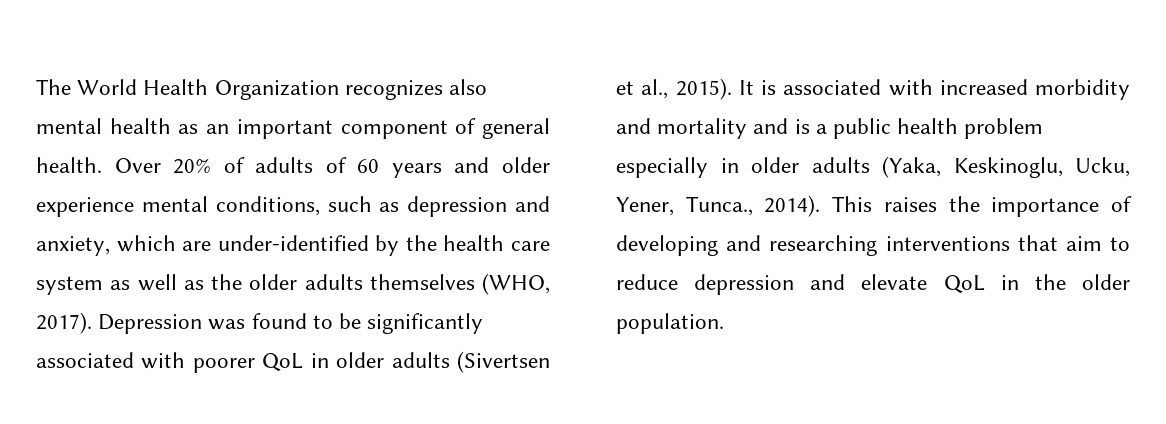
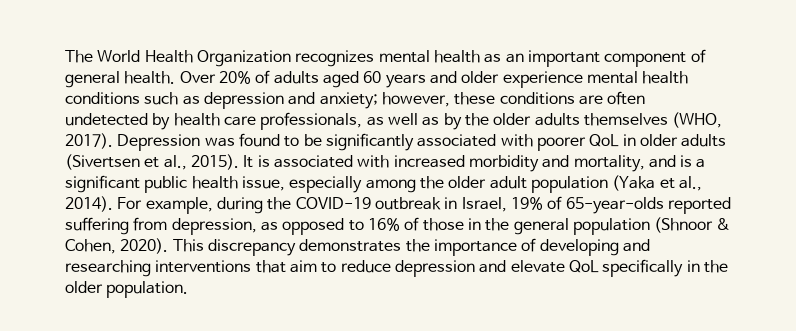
- The World Health Organization recognizes also mental health as an important component of general health.
+ The World Health Organization recognizes mental health as an important component of general health.
- Over 20% of adults of 60 years and older experience mental conditions, such as depression and anxiety, which are under-identified by the health care system as well as the older adults themselves (WHO, 2017).
+ Over 20% of adults aged 60 years and older experience mental health conditions such as depression and anxiety; however, these conditions are often undetected by health care professionals, as well as by the older adults themselves (WHO, 2017).
- It is associated with increased morbidity and mortality and is a public health problem especially in older adults (Yaka, Keskinoglu, Ucku, Yener, Tunca., 2014). This raises the importance of developing and researching interventions that aim to reduce depression and elevate QoL in the older population.
+ It is associated with increased morbidity and mortality, and is a significant public health issue, especially among the older adult population (Yaka et al., 2014). For example, during the COVID-19 outbreak in Israel, 19% of 65-year-olds reported suffering from depression, as opposed to 16% of those in the general population (Shnoor & Cohen, 2020). This discrepancy demonstrates the importance of developing and researching interventions that aim to reduce depression and elevate QoL specifically in the older population.

